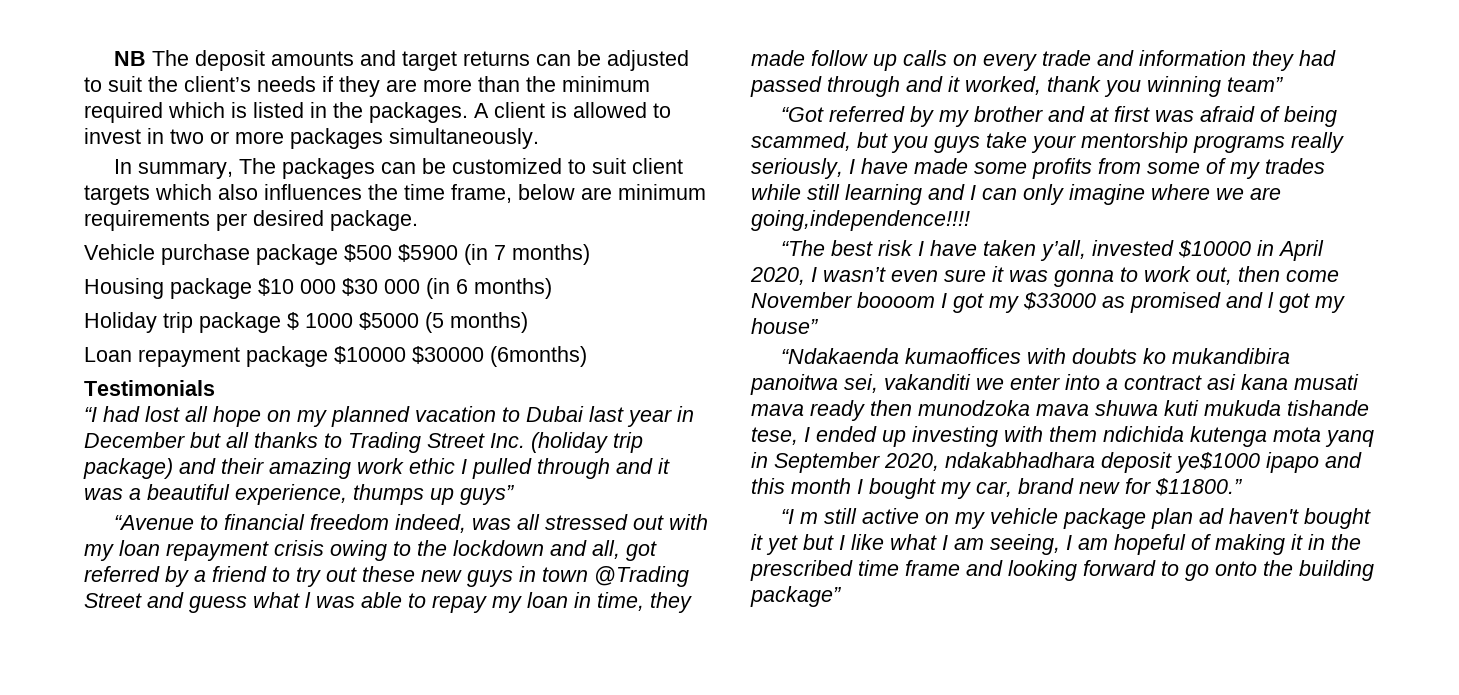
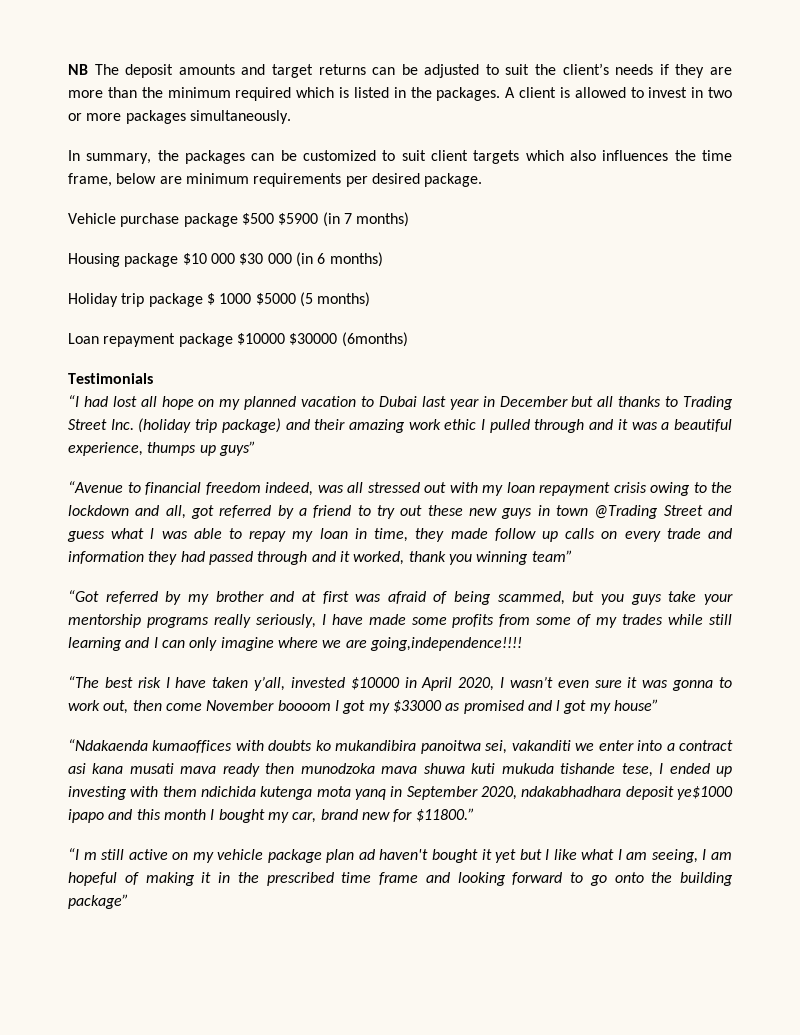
- In summary, The packages can be customized to suit client targets which also influences the time frame, below are minimum requirements per desired package.
+ In summary, the packages can be customized to suit client targets which also influences the time frame, below are minimum requirements per desired package.

